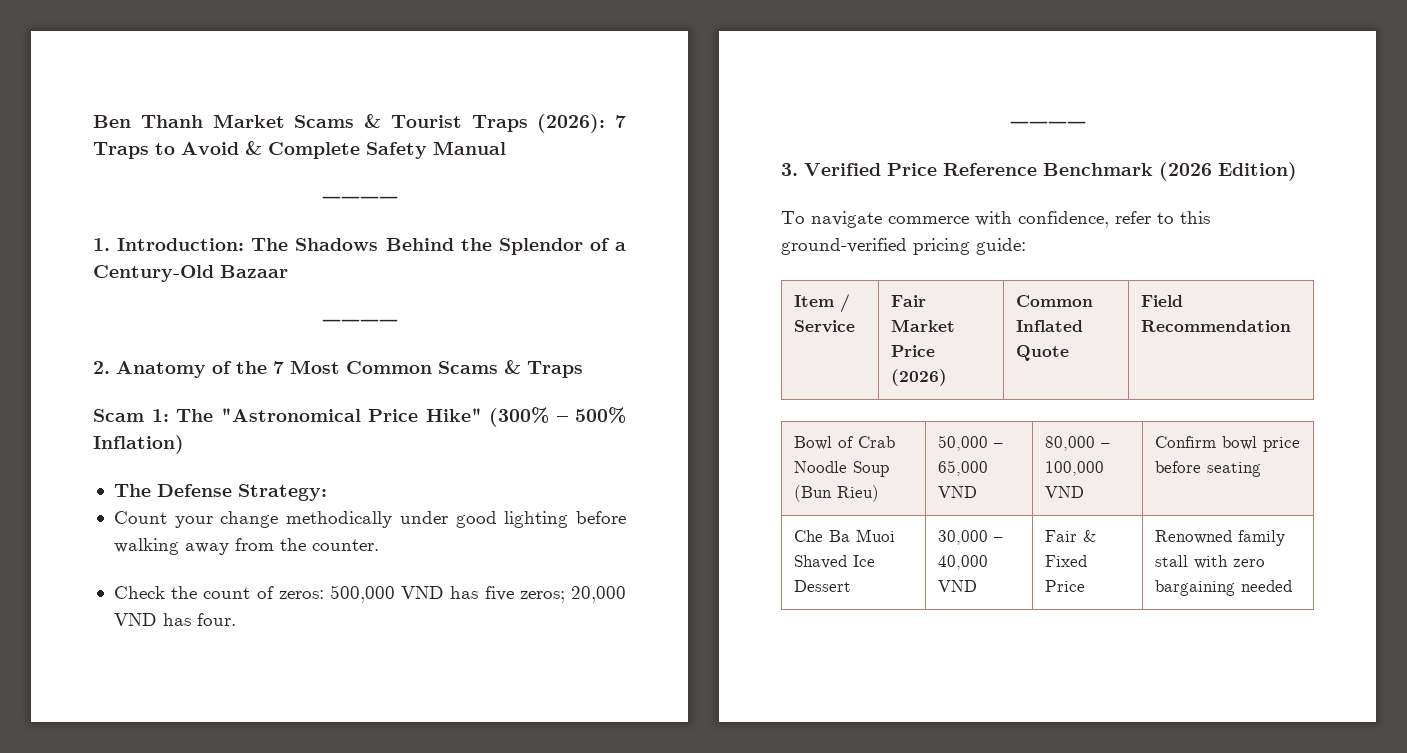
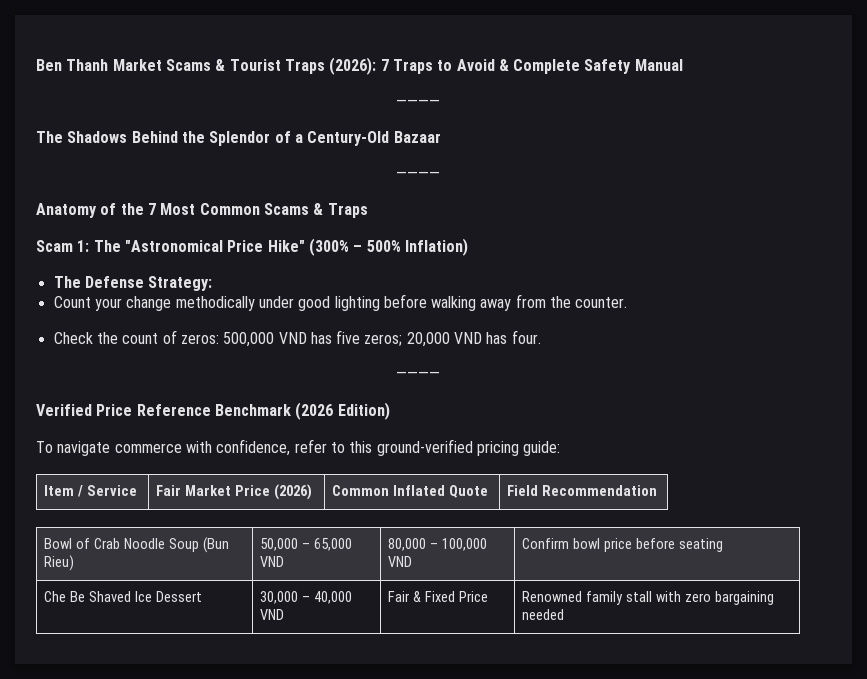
- 1. Introduction: The Shadows Behind the Splendor of a Century-Old Bazaar
+ The Shadows Behind the Splendor of a Century-Old Bazaar
- 2. Anatomy of the 7 Most Common Scams & Traps
+ Anatomy of the 7 Most Common Scams & Traps
- 3. Verified Price Reference Benchmark (2026 Edition)
+ Verified Price Reference Benchmark (2026 Edition)
- Che Ba Muoi Shaved Ice Dessert | 30,000 – 40,000 VND | Fair & Fixed Price | Renowned family stall with zero bargaining needed
+ Che Be Shaved Ice Dessert | 30,000 – 40,000 VND | Fair & Fixed Price | Renowned family stall with zero bargaining needed

